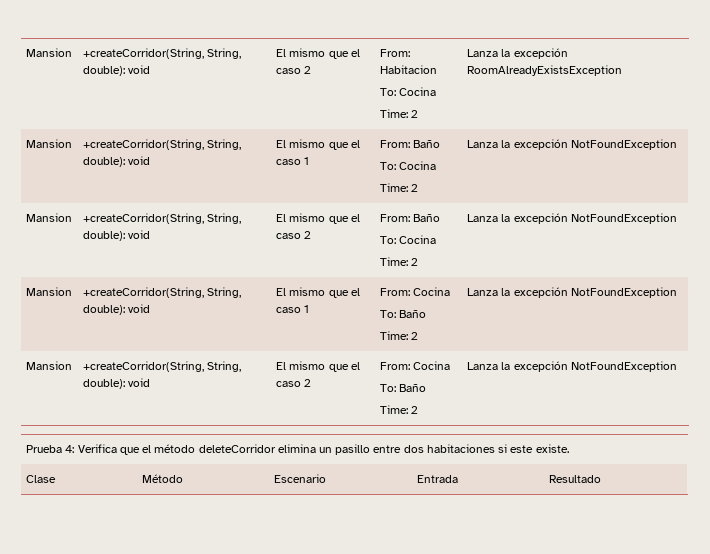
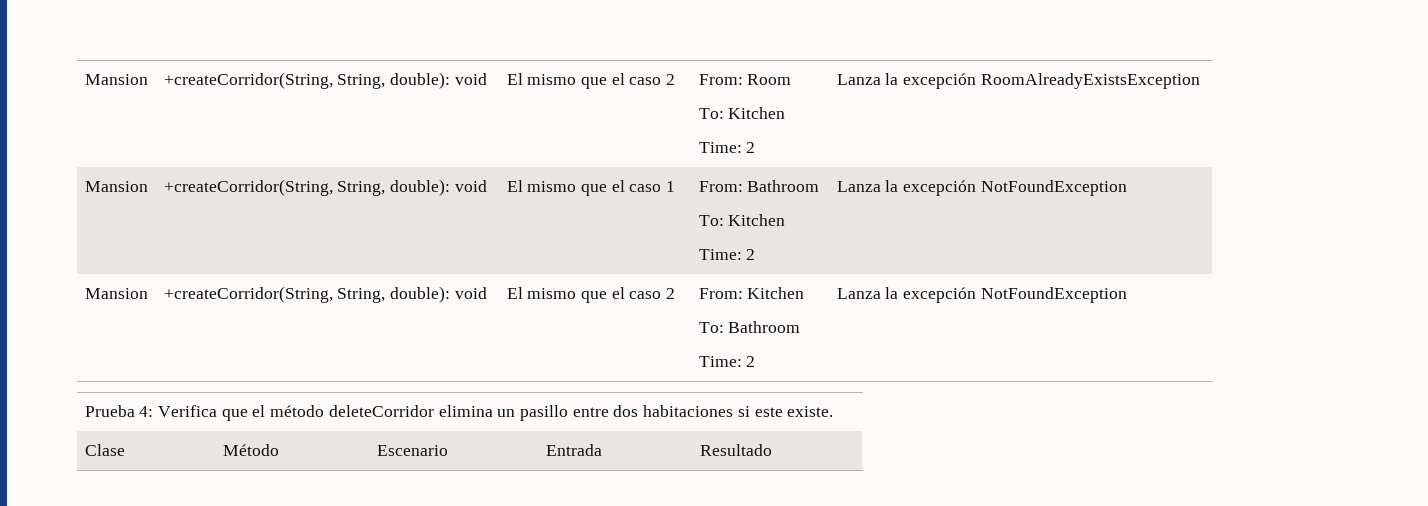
- Mansion | +createCorridor(String, String, double): void | El mismo que el caso 2 | From: Habitacion
- To: Cocina
+ Mansion | +createCorridor(String, String, double): void | El mismo que el caso 2 | From: Room
+ To: Kitchen
- Mansion | +createCorridor(String, String, double): void | El mismo que el caso 1 | From: Baño
- To: Cocina
+ Mansion | +createCorridor(String, String, double): void | El mismo que el caso 1 | From: Bathroom
+ To: Kitchen
- Mansion | +createCorridor(String, String, double): void | El mismo que el caso 2 | From: Baño
- To: Cocina
- Time: 2 | Lanza la excepción NotFoundException
- Mansion | +createCorridor(String, String, double): void | El mismo que el caso 1 | From: Cocina
- To: Baño
- Time: 2 | Lanza la excepción NotFoundException
- Mansion | +createCorridor(String, String, double): void | El mismo que el caso 2 | From: Cocina
- To: Baño
+ Mansion | +createCorridor(String, String, double): void | El mismo que el caso 2 | From: Kitchen
+ To: Bathroom

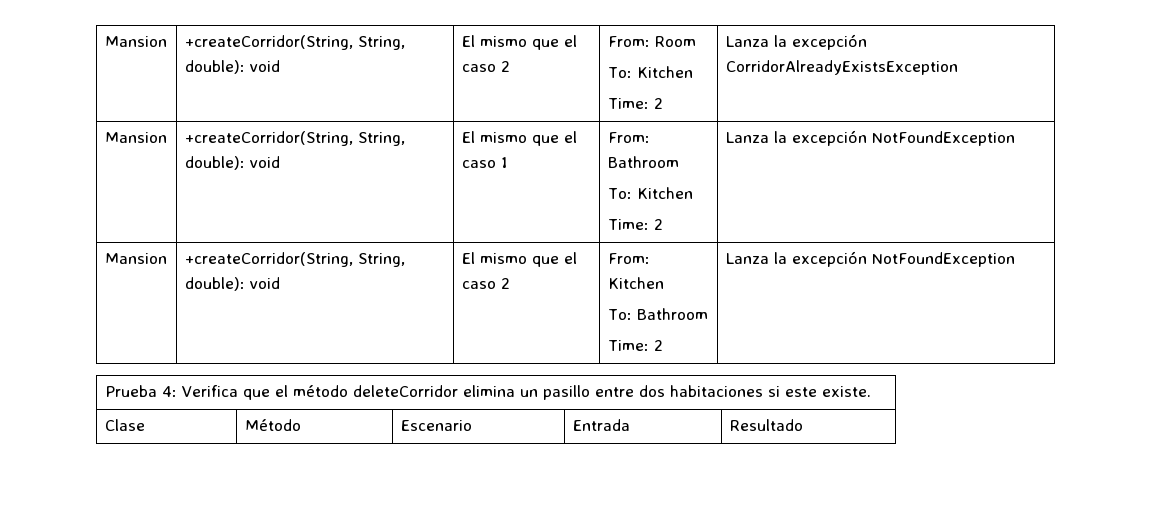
  Mansion | +createCorridor(String, String, double): void | El mismo que el caso 2 | From: Room
  To: Kitchen
- Time: 2 | Lanza la excepción RoomAlreadyExistsException
+ Time: 2 | Lanza la excepción CorridorAlreadyExistsException

